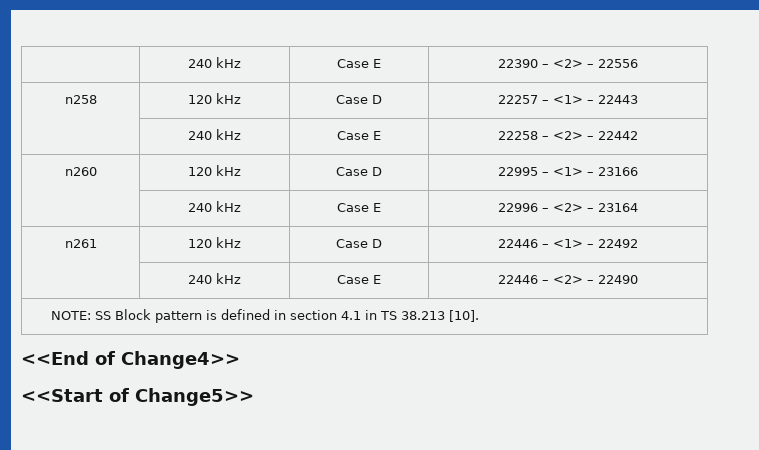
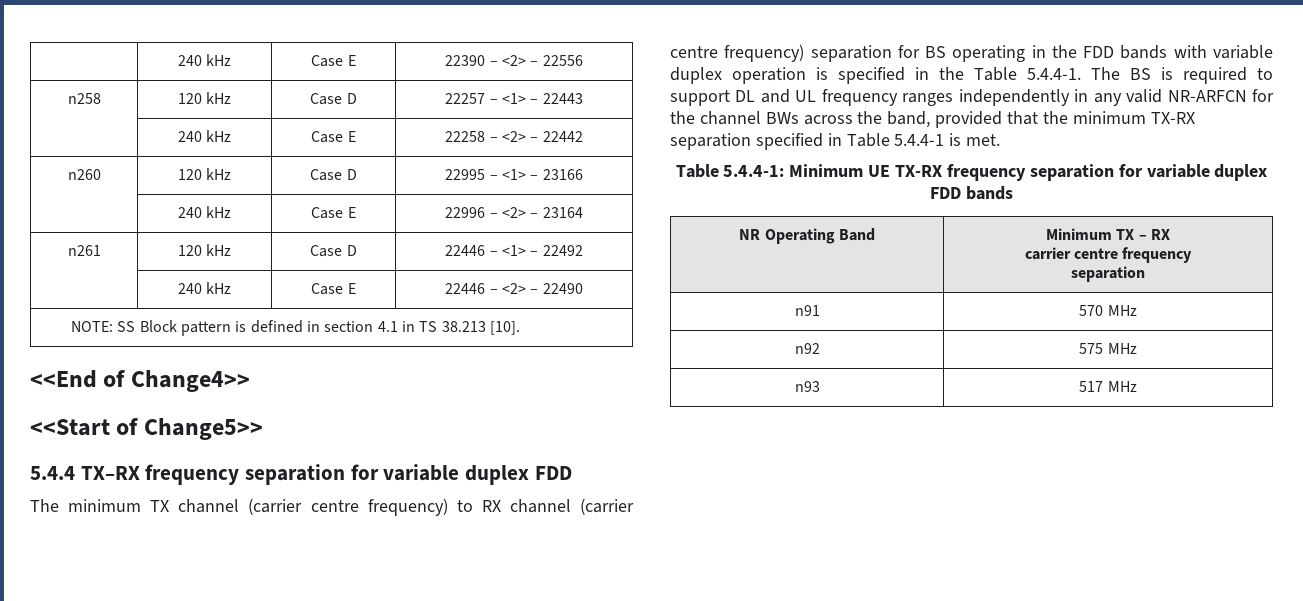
+ 5.4.4 TX–RX frequency separation for variable duplex FDD
+ The minimum TX channel (carrier centre frequency) to RX channel (carrier centre frequency) separation for BS operating in the FDD bands with variable duplex operation is specified in the Table 5.4.4-1. The BS is required to support DL and UL frequency ranges independently in any valid NR-ARFCN for the channel BWs across the band, provided that the minimum TX-RX separation specified in Table 5.4.4-1 is met.
+ Table 5.4.4-1: Minimum UE TX-RX frequency separation for variable duplex FDD bands
+ NR Operating Band | Minimum TX – RX
+ carrier centre frequency
+ separation
+ n91 | 570 MHz
+ n92 | 575 MHz
+ n93 | 517 MHz

